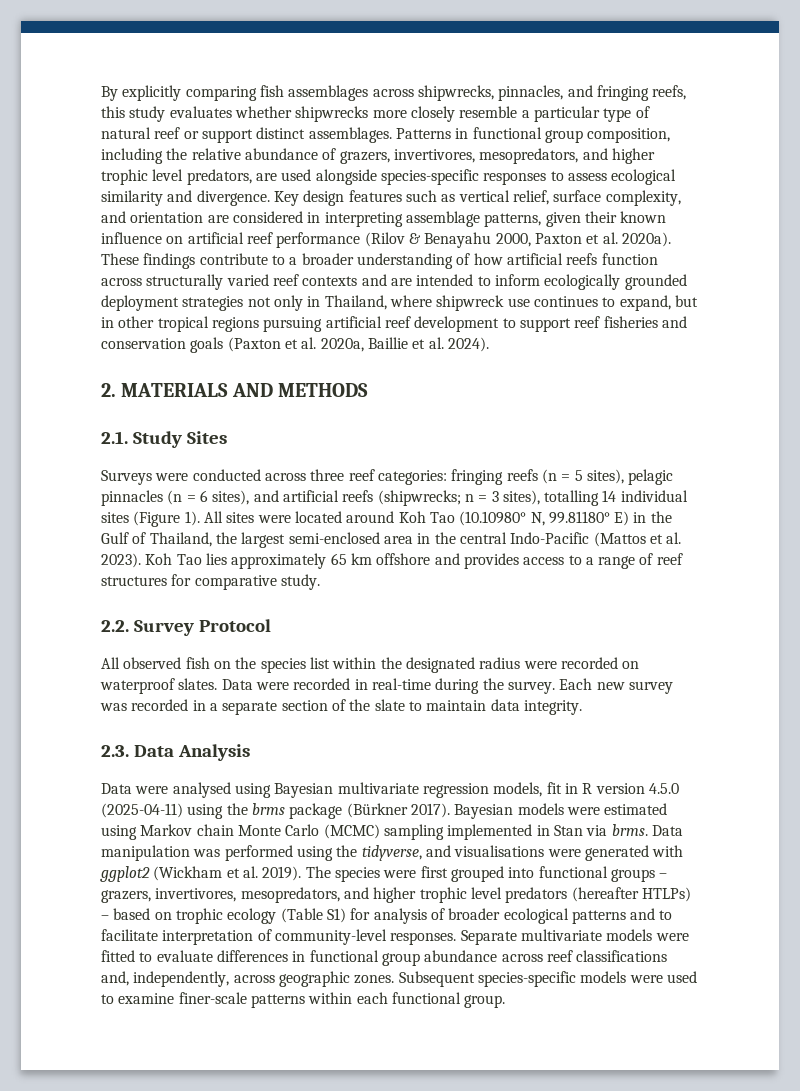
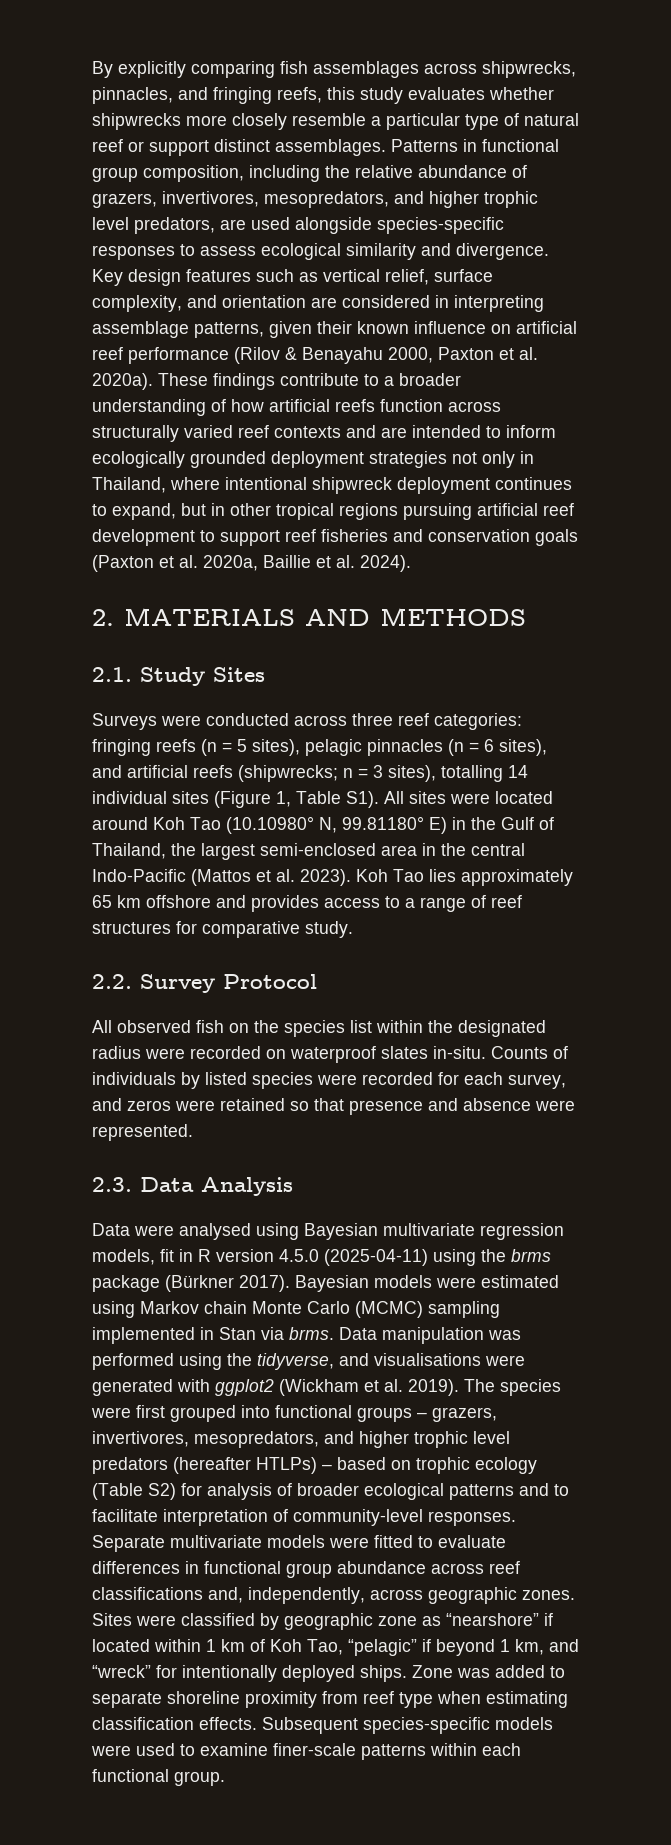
- These findings contribute to a broader understanding of how artificial reefs function across structurally varied reef contexts and are intended to inform ecologically grounded deployment strategies not only in Thailand, where shipwreck use continues to expand, but in other tropical regions pursuing artificial reef development to support reef fisheries and conservation goals (Paxton et al. 2020a, Baillie et al. 2024).
+ These findings contribute to a broader understanding of how artificial reefs function across structurally varied reef contexts and are intended to inform ecologically grounded deployment strategies not only in Thailand, where intentional shipwreck deployment continues to expand, but in other tropical regions pursuing artificial reef development to support reef fisheries and conservation goals (Paxton et al. 2020a, Baillie et al. 2024).
- Surveys were conducted across three reef categories: fringing reefs (n = 5 sites), pelagic pinnacles (n = 6 sites), and artificial reefs (shipwrecks; n = 3 sites), totalling 14 individual sites (Figure 1). All sites were located around Koh Tao (10.10980° N, 99.81180° E) in the Gulf of Thailand, the largest semi-enclosed area in the central Indo-Pacific (Mattos et al. 2023).
+ Surveys were conducted across three reef categories: fringing reefs (n = 5 sites), pelagic pinnacles (n = 6 sites), and artificial reefs (shipwrecks; n = 3 sites), totalling 14 individual sites (Figure 1, Table S1). All sites were located around Koh Tao (10.10980° N, 99.81180° E) in the Gulf of Thailand, the largest semi-enclosed area in the central Indo-Pacific (Mattos et al. 2023).
- All observed fish on the species list within the designated radius were recorded on waterproof slates. Data were recorded in real-time during the survey. Each new survey was recorded in a separate section of the slate to maintain data integrity.
+ All observed fish on the species list within the designated radius were recorded on waterproof slates in-situ. Counts of individuals by listed species were recorded for each survey, and zeros were retained so that presence and absence were represented.
- The species were first grouped into functional groups – grazers, invertivores, mesopredators, and higher trophic level predators (hereafter HTLPs) – based on trophic ecology (Table S1) for analysis of broader ecological patterns and to facilitate interpretation of community-level responses.
+ The species were first grouped into functional groups – grazers, invertivores, mesopredators, and higher trophic level predators (hereafter HTLPs) – based on trophic ecology (Table S2) for analysis of broader ecological patterns and to facilitate interpretation of community-level responses.
+ Sites were classified by geographic zone as “nearshore” if located within 1 km of Koh Tao, “pelagic” if beyond 1 km, and “wreck” for intentionally deployed ships. Zone was added to separate shoreline proximity from reef type when estimating classification effects.

